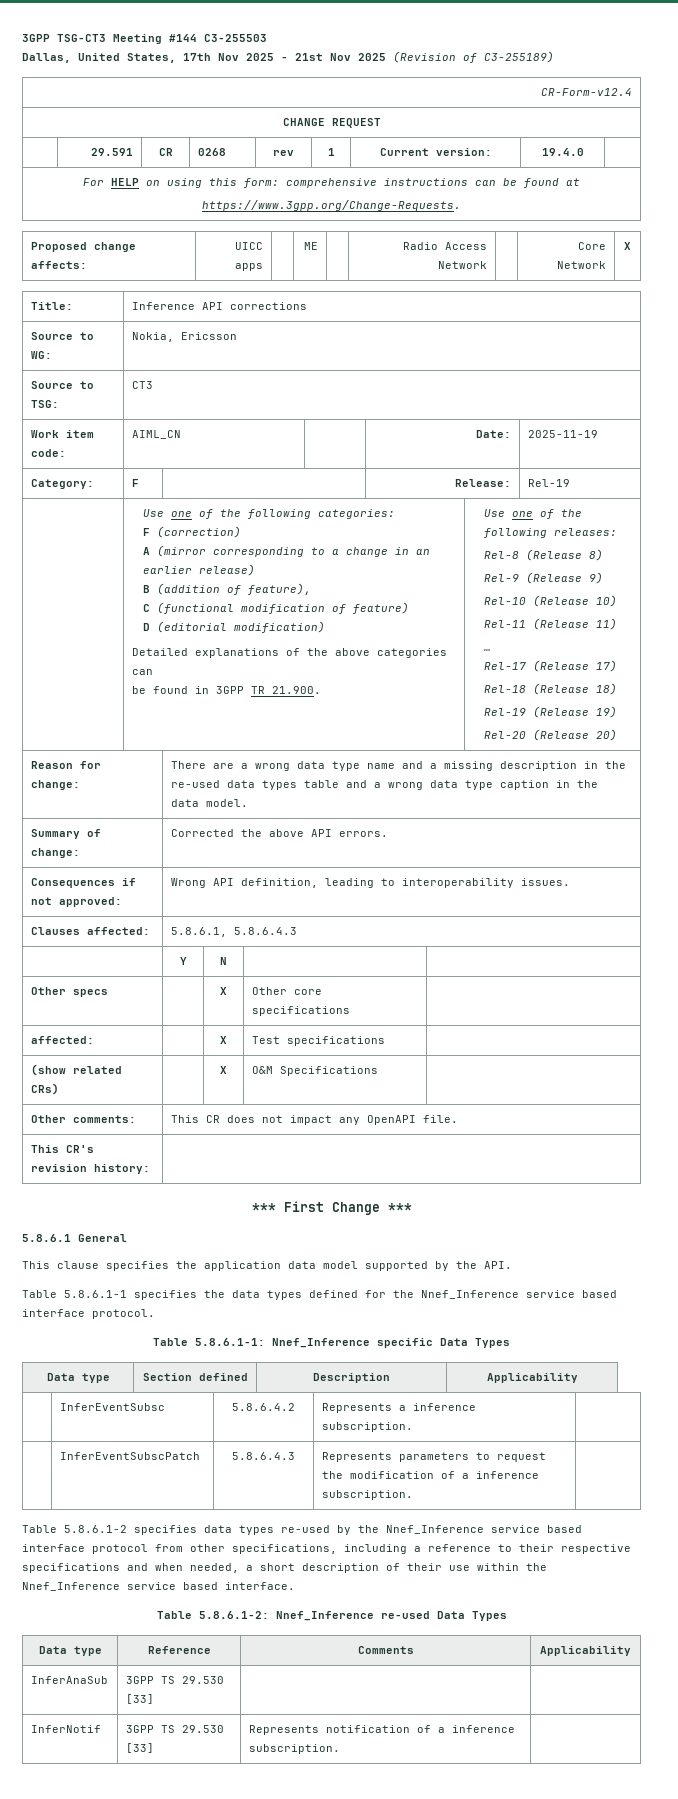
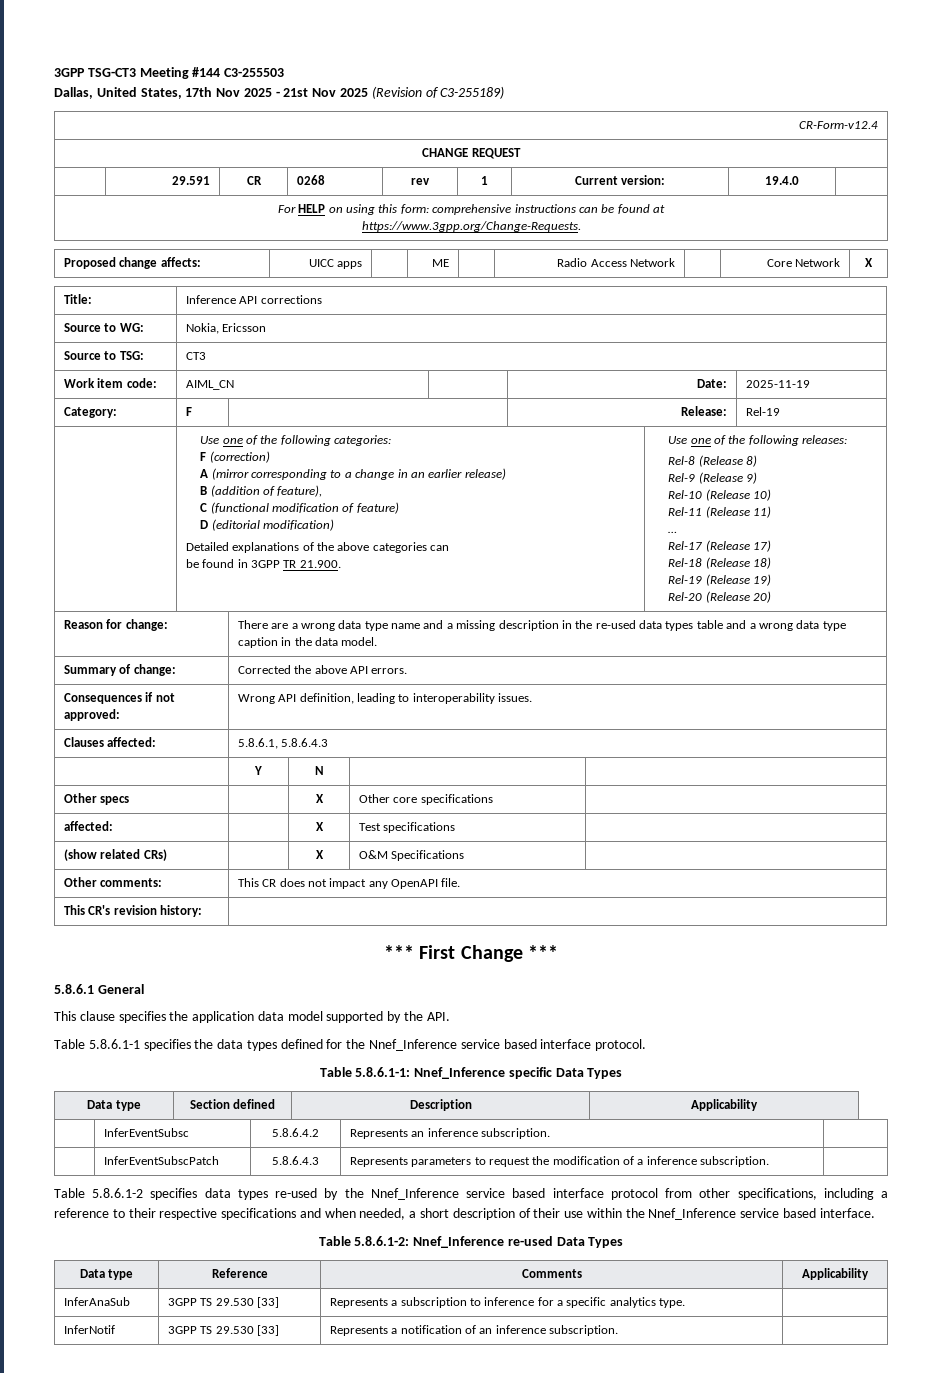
- | InferEventSubsc | 5.8.6.4.2 | Represents a inference subscription. |
+ | InferEventSubsc | 5.8.6.4.2 | Represents an inference subscription. |
- InferAnaSub | 3GPP TS 29.530 [33] | |
+ InferAnaSub | 3GPP TS 29.530 [33] | Represents a subscription to inference for a specific analytics type. |
- InferNotif | 3GPP TS 29.530 [33] | Represents notification of a inference subscription. |
+ InferNotif | 3GPP TS 29.530 [33] | Represents a notification of an inference subscription. |

